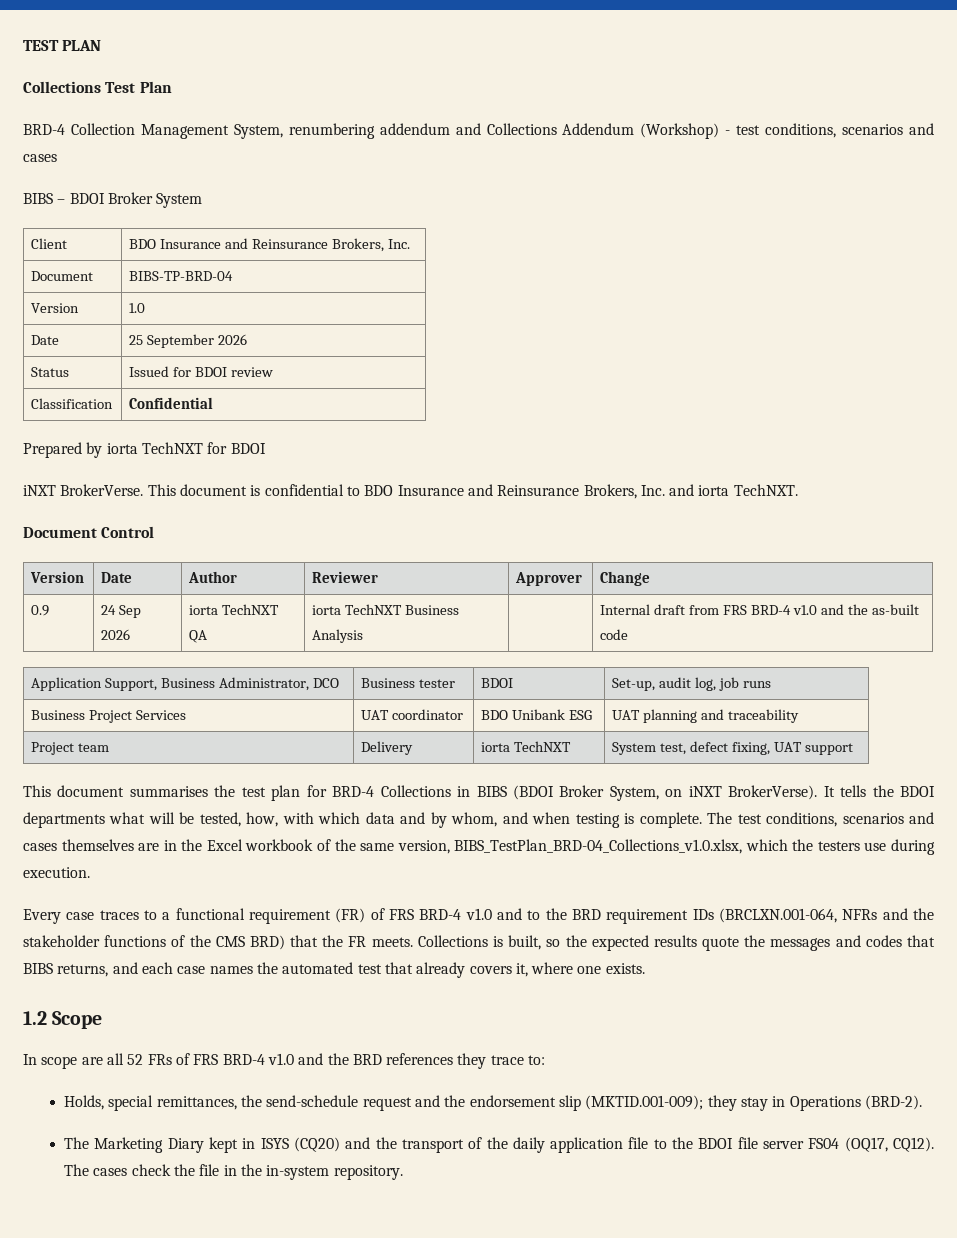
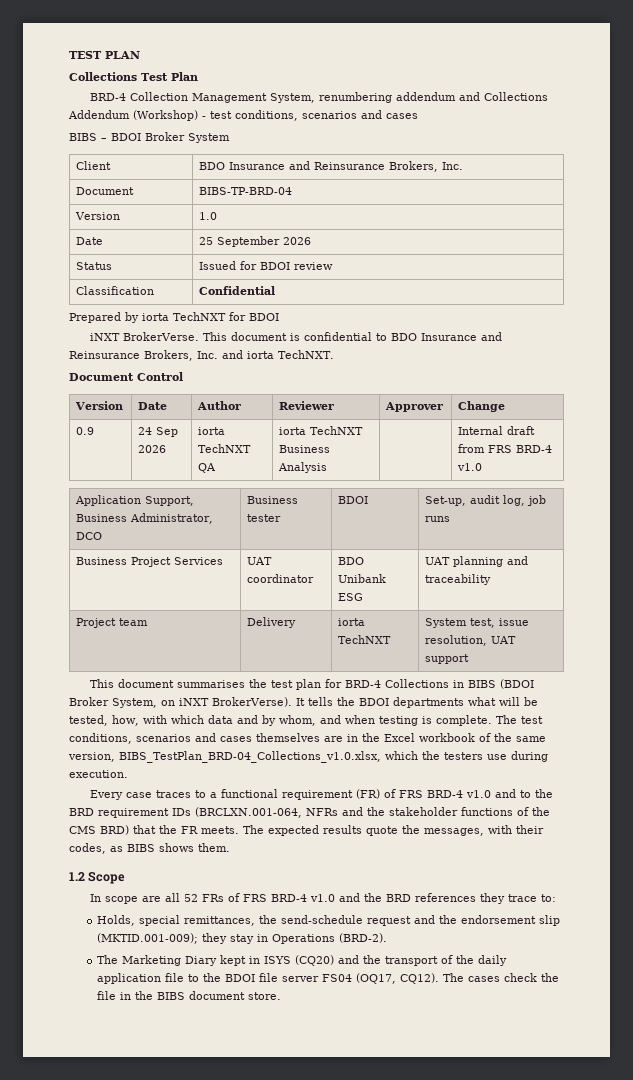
- 0.9 | 24 Sep 2026 | iorta TechNXT QA | iorta TechNXT Business Analysis | | Internal draft from FRS BRD-4 v1.0 and the as-built code
+ 0.9 | 24 Sep 2026 | iorta TechNXT QA | iorta TechNXT Business Analysis | | Internal draft from FRS BRD-4 v1.0
- Project team | Delivery | iorta TechNXT | System test, defect fixing, UAT support
+ Project team | Delivery | iorta TechNXT | System test, issue resolution, UAT support
- Collections is built, so the expected results quote the messages and codes that BIBS returns, and each case names the automated test that already covers it, where one exists.
+ The expected results quote the messages, with their codes, as BIBS shows them.
- The cases check the file in the in-system repository.
+ The cases check the file in the BIBS document store.

